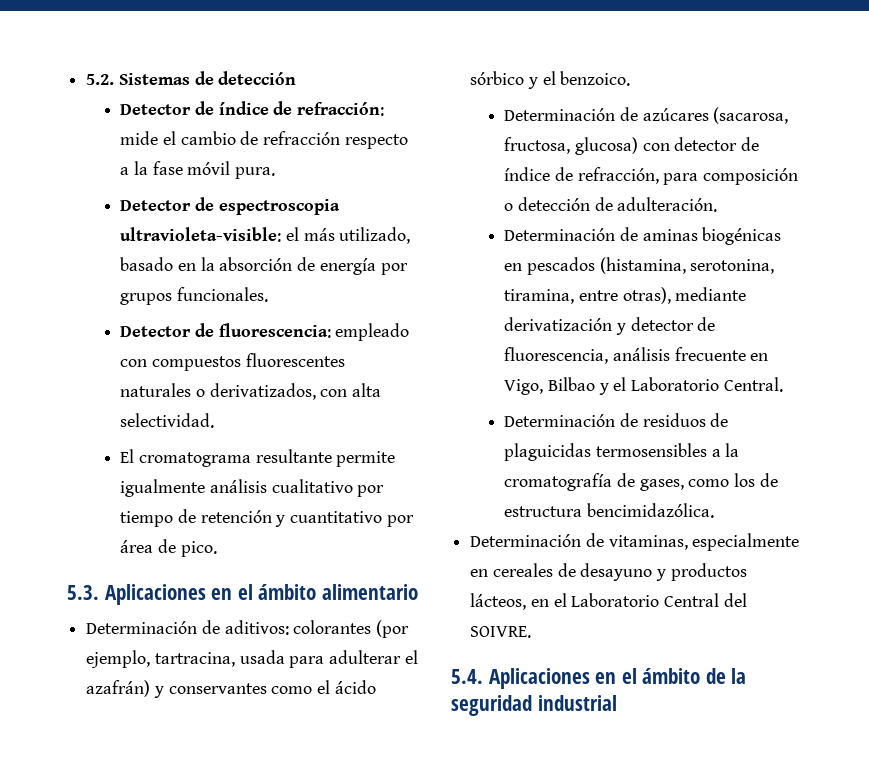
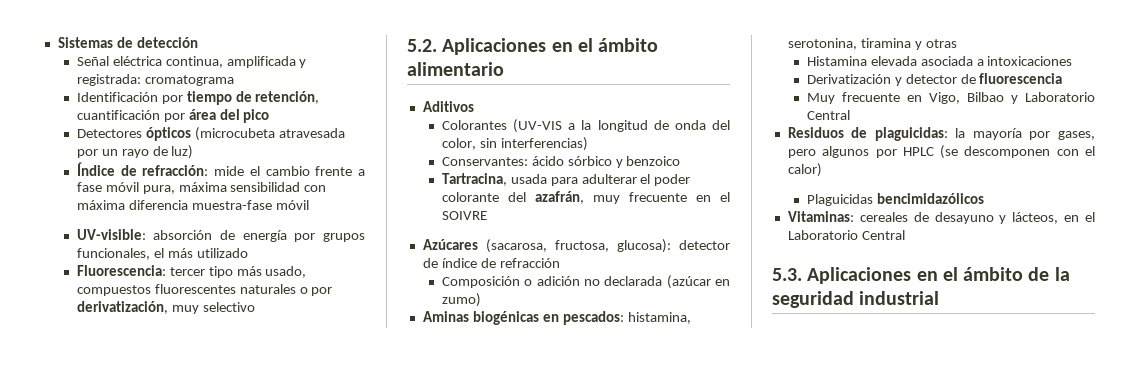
- 5.2. Sistemas de detección
+ Sistemas de detección
- Detector de índice de refracción: mide el cambio de refracción respecto a la fase móvil pura.
- Detector de espectroscopia ultravioleta-visible: el más utilizado, basado en la absorción de energía por grupos funcionales.
- Detector de fluorescencia: empleado con compuestos fluorescentes naturales o derivatizados, con alta selectividad.
- El cromatograma resultante permite igualmente análisis cualitativo por tiempo de retención y cuantitativo por área de pico.
- 5.3. Aplicaciones en el ámbito alimentario
+ Señal eléctrica continua, amplificada y registrada: cromatograma
+ Identificación por tiempo de retención, cuantificación por área del pico
+ Detectores ópticos (microcubeta atravesada por un rayo de luz)
+ Índice de refracción: mide el cambio frente a fase móvil pura, máxima sensibilidad con máxima diferencia muestra-fase móvil
+ UV-visible: absorción de energía por grupos funcionales, el más utilizado
+ Fluorescencia: tercer tipo más usado, compuestos fluorescentes naturales o por derivatización, muy selectivo
+ 5.2. Aplicaciones en el ámbito alimentario
- Determinación de aditivos: colorantes (por ejemplo, tartracina, usada para adulterar el azafrán) y conservantes como el ácido sórbico y el benzoico.
- Determinación de azúcares (sacarosa, fructosa, glucosa) con detector de índice de refracción, para composición o detección de adulteración.
- Determinación de aminas biogénicas en pescados (histamina, serotonina, tiramina, entre otras), mediante derivatización y detector de fluorescencia, análisis frecuente en Vigo, Bilbao y el Laboratorio Central.
- Determinación de residuos de plaguicidas termosensibles a la cromatografía de gases, como los de estructura bencimidazólica.
- Determinación de vitaminas, especialmente en cereales de desayuno y productos lácteos, en el Laboratorio Central del SOIVRE.
- 5.4. Aplicaciones en el ámbito de la seguridad industrial
+ Aditivos
+ Colorantes (UV-VIS a la longitud de onda del color, sin interferencias)
+ Conservantes: ácido sórbico y benzoico
+ Tartracina, usada para adulterar el poder colorante del azafrán, muy frecuente en el SOIVRE
+ Azúcares (sacarosa, fructosa, glucosa): detector de índice de refracción
+ Composición o adición no declarada (azúcar en zumo)
+ Aminas biogénicas en pescados: histamina, serotonina, tiramina y otras
+ Histamina elevada asociada a intoxicaciones
+ Derivatización y detector de fluorescencia
+ Muy frecuente en Vigo, Bilbao y Laboratorio Central
+ Residuos de plaguicidas: la mayoría por gases, pero algunos por HPLC (se descomponen con el calor)
+ Plaguicidas bencimidazólicos
+ Vitaminas: cereales de desayuno y lácteos, en el Laboratorio Central
+ 5.3. Aplicaciones en el ámbito de la seguridad industrial

